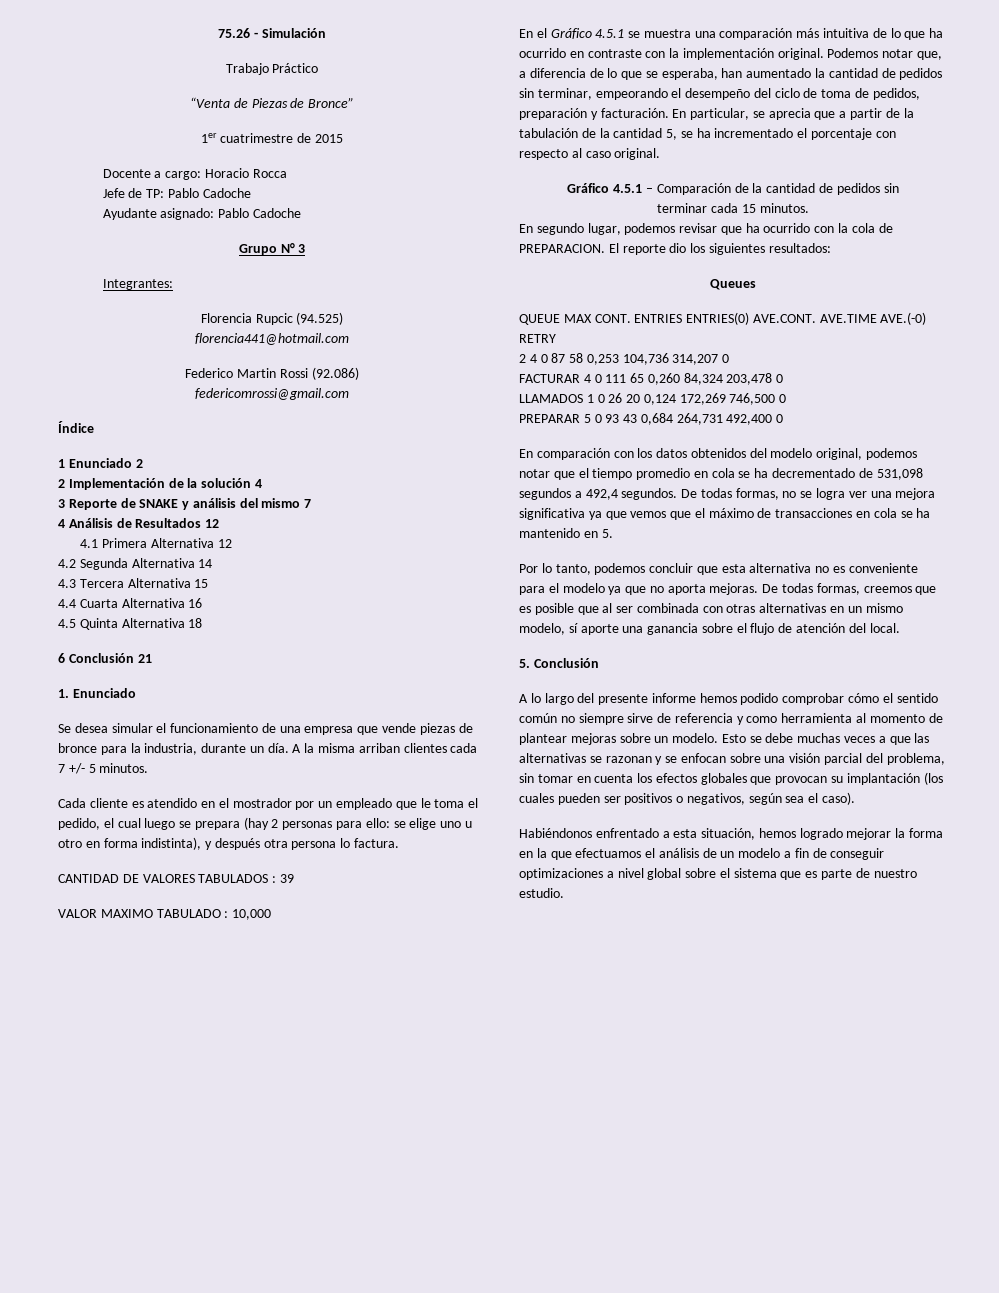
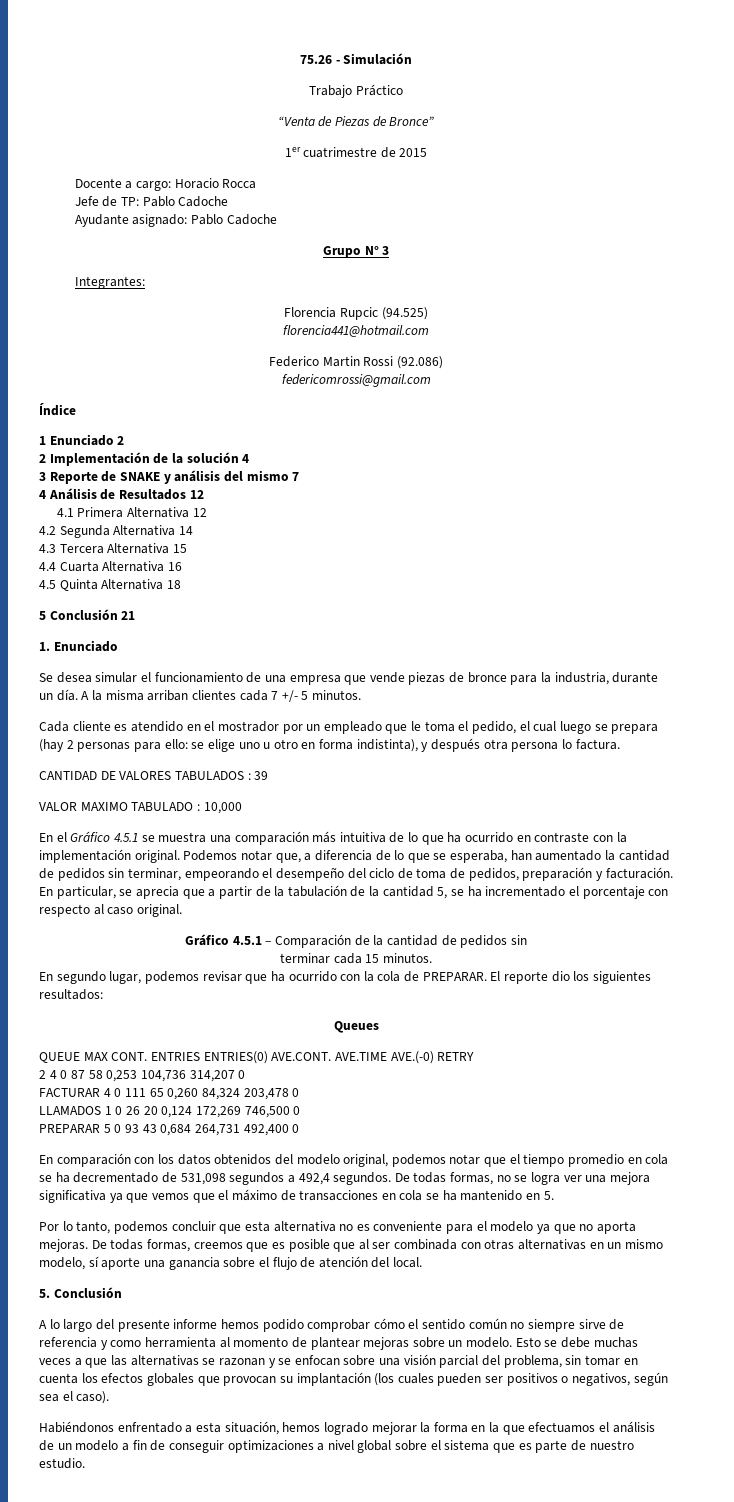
- 6 Conclusión 21
+ 5 Conclusión 21
- En segundo lugar, podemos revisar que ha ocurrido con la cola de PREPARACION.
+ En segundo lugar, podemos revisar que ha ocurrido con la cola de PREPARAR.

